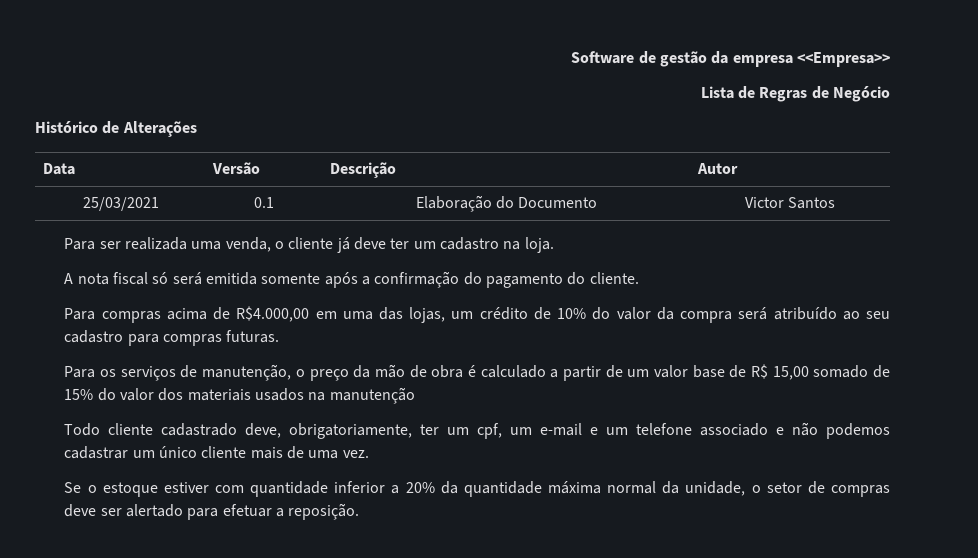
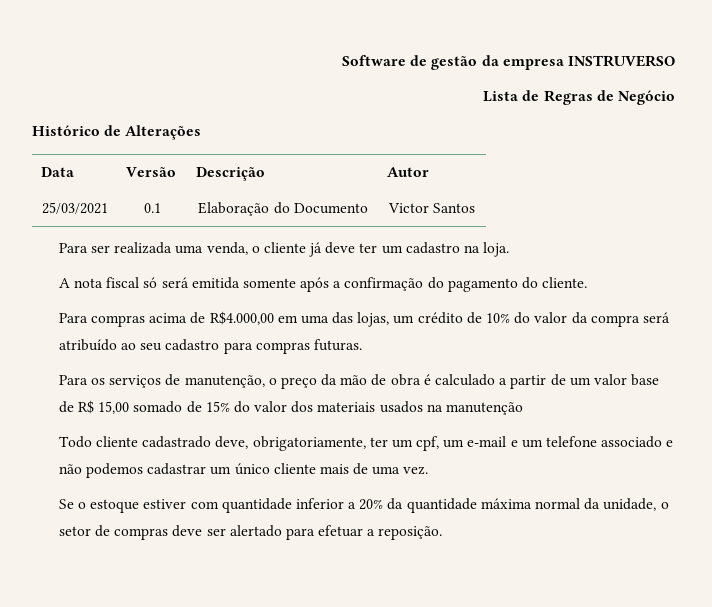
- Software de gestão da empresa <<Empresa>>
+ Software de gestão da empresa INSTRUVERSO

